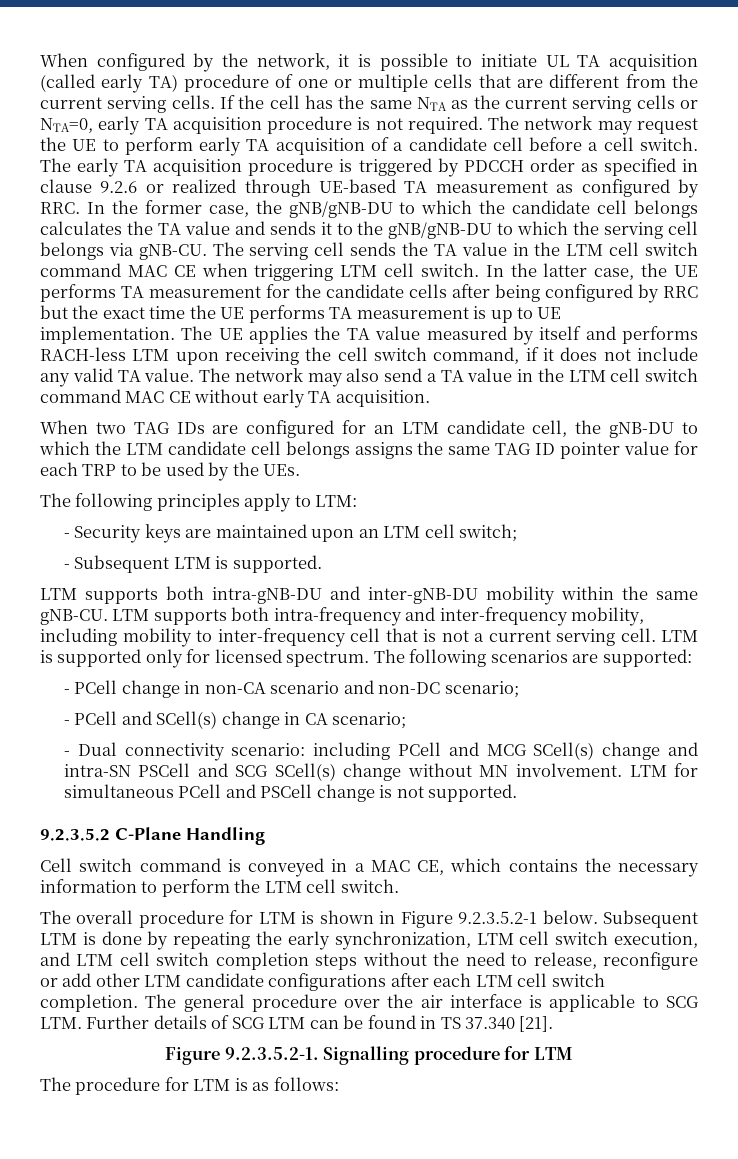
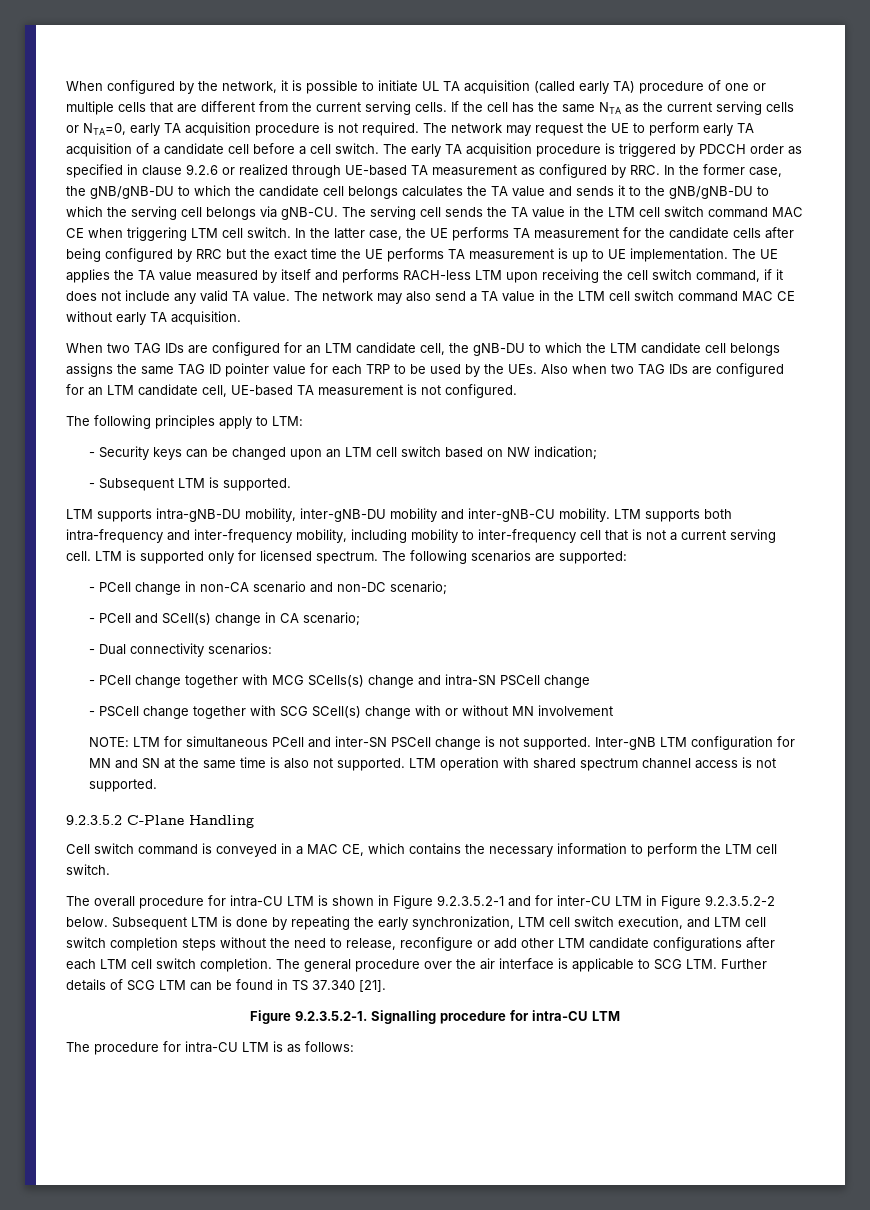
- When two TAG IDs are configured for an LTM candidate cell, the gNB-DU to which the LTM candidate cell belongs assigns the same TAG ID pointer value for each TRP to be used by the UEs.
+ When two TAG IDs are configured for an LTM candidate cell, the gNB-DU to which the LTM candidate cell belongs assigns the same TAG ID pointer value for each TRP to be used by the UEs. Also when two TAG IDs are configured for an LTM candidate cell, UE-based TA measurement is not configured.
- - Security keys are maintained upon an LTM cell switch;
+ - Security keys can be changed upon an LTM cell switch based on NW indication;
- LTM supports both intra-gNB-DU and inter-gNB-DU mobility within the same gNB-CU.
+ LTM supports intra-gNB-DU mobility, inter-gNB-DU mobility and inter-gNB-CU mobility.
- - Dual connectivity scenario: including PCell and MCG SCell(s) change and intra-SN PSCell and SCG SCell(s) change without MN involvement. LTM for simultaneous PCell and PSCell change is not supported.
+ - Dual connectivity scenarios:
+ - PCell change together with MCG SCells(s) change and intra-SN PSCell change
+ - PSCell change together with SCG SCell(s) change with or without MN involvement
+ NOTE: LTM for simultaneous PCell and inter-SN PSCell change is not supported. Inter-gNB LTM configuration for MN and SN at the same time is also not supported. LTM operation with shared spectrum channel access is not supported.
- The overall procedure for LTM is shown in Figure 9.2.3.5.2-1 below.
+ The overall procedure for intra-CU LTM is shown in Figure 9.2.3.5.2-1 and for inter-CU LTM in Figure 9.2.3.5.2-2 below.
- Figure 9.2.3.5.2-1. Signalling procedure for LTM
+ Figure 9.2.3.5.2-1. Signalling procedure for intra-CU LTM
- The procedure for LTM is as follows:
+ The procedure for intra-CU LTM is as follows:

